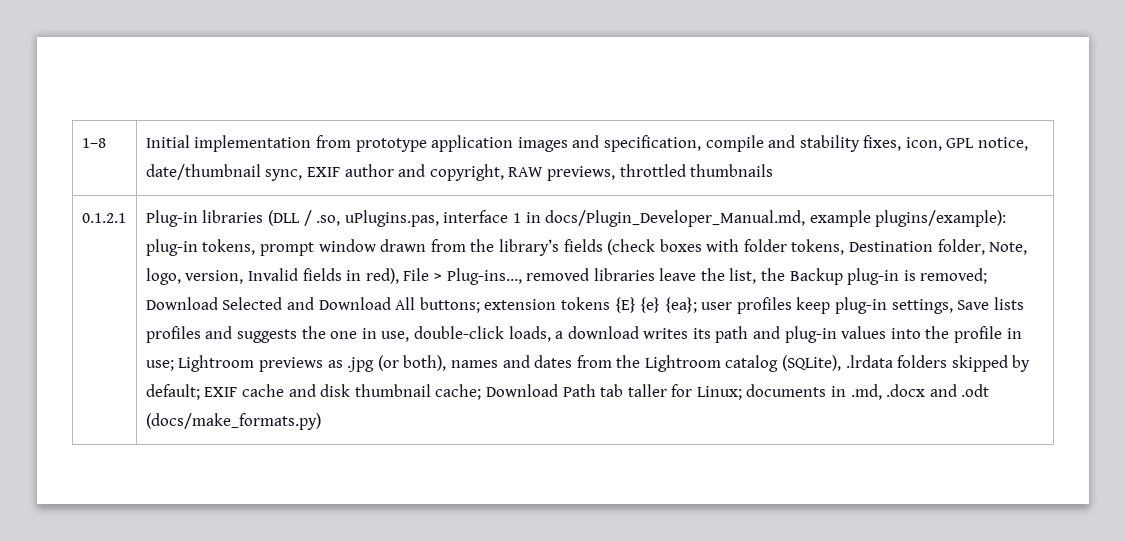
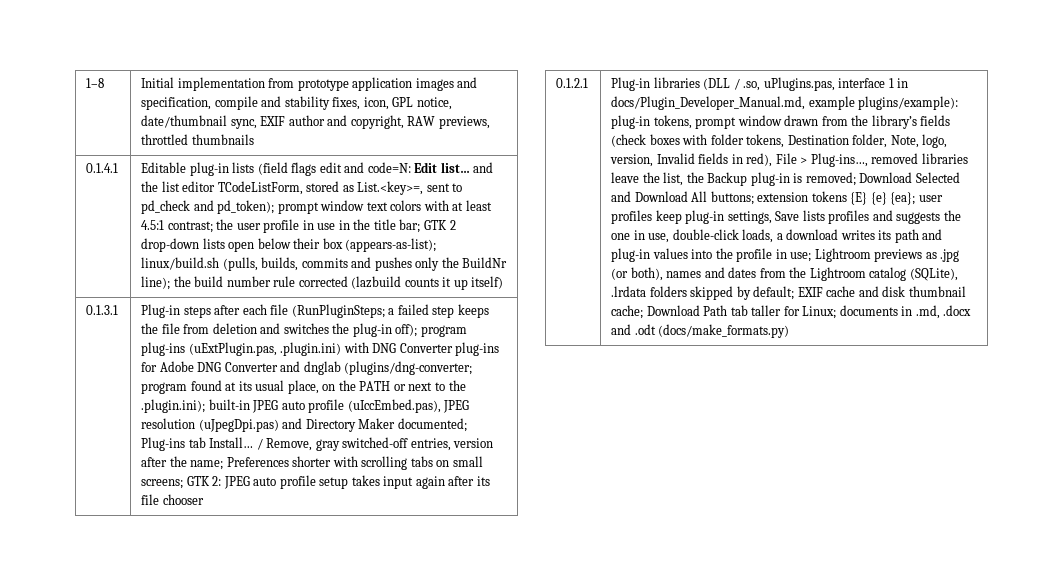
+ 0.1.4.1 | Editable plug-in lists (field flags edit and code=N: Edit list… and the list editor TCodeListForm, stored as List.<key>=, sent to pd_check and pd_token); prompt window text colors with at least 4.5:1 contrast; the user profile in use in the title bar; GTK 2 drop-down lists open below their box (appears-as-list); linux/build.sh (pulls, builds, commits and pushes only the BuildNr line); the build number rule corrected (lazbuild counts it up itself)
+ 0.1.3.1 | Plug-in steps after each file (RunPluginSteps; a failed step keeps the file from deletion and switches the plug-in off); program plug-ins (uExtPlugin.pas, .plugin.ini) with DNG Converter plug-ins for Adobe DNG Converter and dnglab (plugins/dng-converter; program found at its usual place, on the PATH or next to the .plugin.ini); built-in JPEG auto profile (uIccEmbed.pas), JPEG resolution (uJpegDpi.pas) and Directory Maker documented; Plug-ins tab Install… / Remove, gray switched-off entries, version after the name; Preferences shorter with scrolling tabs on small screens; GTK 2: JPEG auto profile setup takes input again after its file chooser

